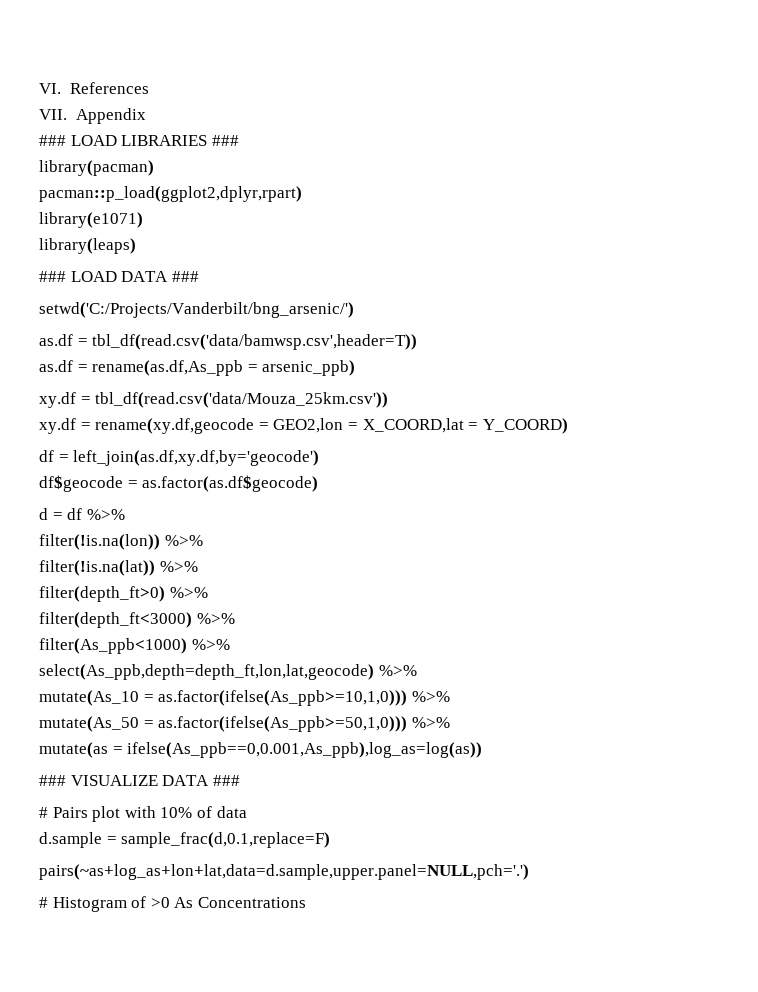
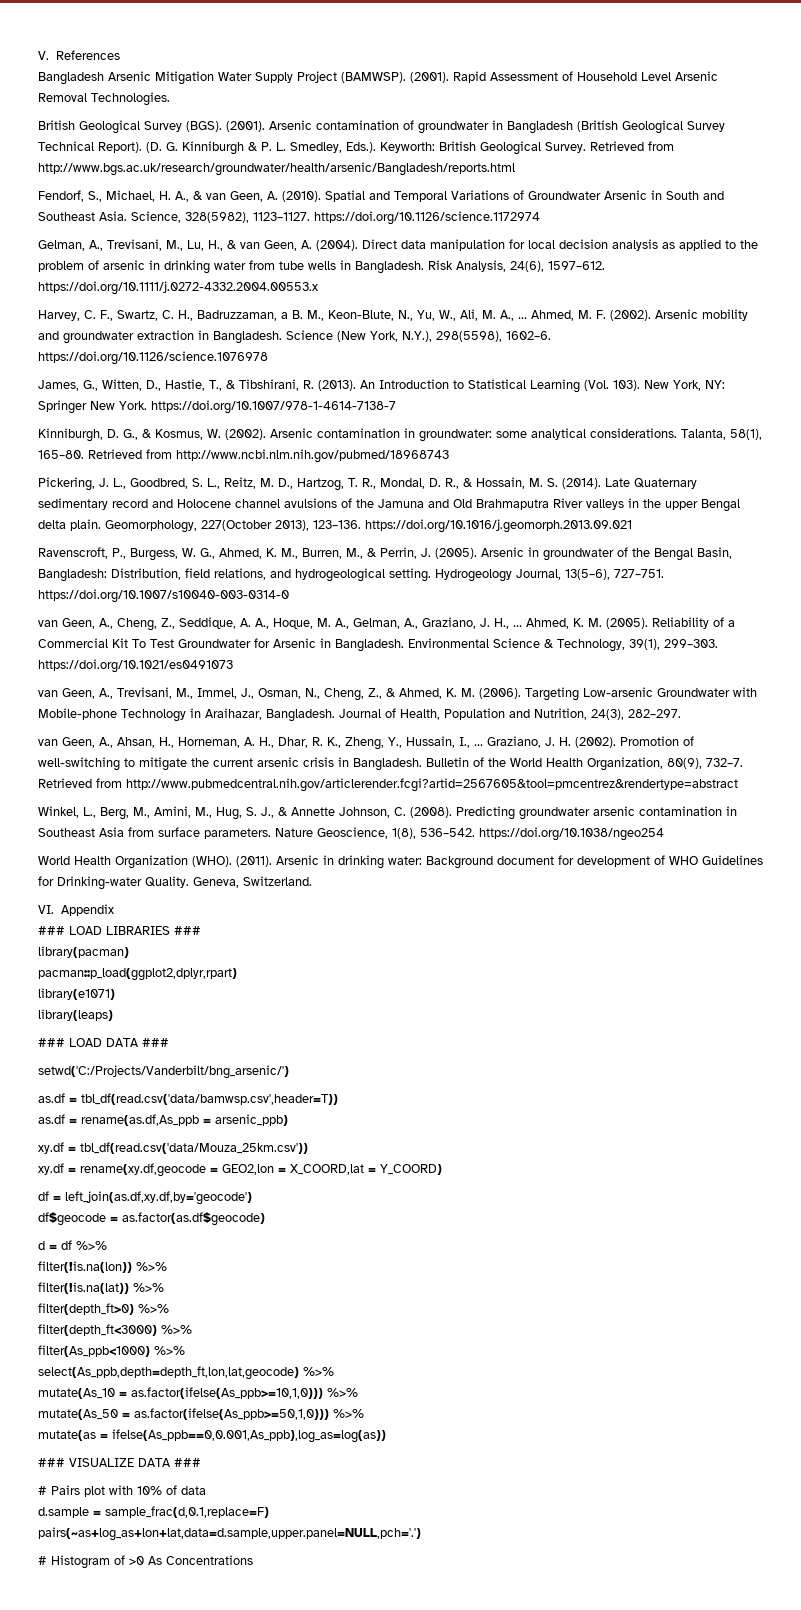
- VI. References
+ V. References
- VII. Appendix
+ Bangladesh Arsenic Mitigation Water Supply Project (BAMWSP). (2001). Rapid Assessment of Household Level Arsenic Removal Technologies.
+ British Geological Survey (BGS). (2001). Arsenic contamination of groundwater in Bangladesh (British Geological Survey Technical Report). (D. G. Kinniburgh & P. L. Smedley, Eds.). Keyworth: British Geological Survey. Retrieved from http://www.bgs.ac.uk/research/groundwater/health/arsenic/Bangladesh/reports.html
+ Fendorf, S., Michael, H. A., & van Geen, A. (2010). Spatial and Temporal Variations of Groundwater Arsenic in South and Southeast Asia. Science, 328(5982), 1123–1127. https://doi.org/10.1126/science.1172974
+ Gelman, A., Trevisani, M., Lu, H., & van Geen, A. (2004). Direct data manipulation for local decision analysis as applied to the problem of arsenic in drinking water from tube wells in Bangladesh. Risk Analysis, 24(6), 1597–612. https://doi.org/10.1111/j.0272-4332.2004.00553.x
+ Harvey, C. F., Swartz, C. H., Badruzzaman, a B. M., Keon-Blute, N., Yu, W., Ali, M. A., … Ahmed, M. F. (2002). Arsenic mobility and groundwater extraction in Bangladesh. Science (New York, N.Y.), 298(5598), 1602–6. https://doi.org/10.1126/science.1076978
+ James, G., Witten, D., Hastie, T., & Tibshirani, R. (2013). An Introduction to Statistical Learning (Vol. 103). New York, NY: Springer New York. https://doi.org/10.1007/978-1-4614-7138-7
+ Kinniburgh, D. G., & Kosmus, W. (2002). Arsenic contamination in groundwater: some analytical considerations. Talanta, 58(1), 165–80. Retrieved from http://www.ncbi.nlm.nih.gov/pubmed/18968743
+ Pickering, J. L., Goodbred, S. L., Reitz, M. D., Hartzog, T. R., Mondal, D. R., & Hossain, M. S. (2014). Late Quaternary sedimentary record and Holocene channel avulsions of the Jamuna and Old Brahmaputra River valleys in the upper Bengal delta plain. Geomorphology, 227(October 2013), 123–136. https://doi.org/10.1016/j.geomorph.2013.09.021
+ Ravenscroft, P., Burgess, W. G., Ahmed, K. M., Burren, M., & Perrin, J. (2005). Arsenic in groundwater of the Bengal Basin, Bangladesh: Distribution, field relations, and hydrogeological setting. Hydrogeology Journal, 13(5–6), 727–751. https://doi.org/10.1007/s10040-003-0314-0
+ van Geen, A., Cheng, Z., Seddique, A. A., Hoque, M. A., Gelman, A., Graziano, J. H., … Ahmed, K. M. (2005). Reliability of a Commercial Kit To Test Groundwater for Arsenic in Bangladesh. Environmental Science & Technology, 39(1), 299–303. https://doi.org/10.1021/es0491073
+ van Geen, A., Trevisani, M., Immel, J., Osman, N., Cheng, Z., & Ahmed, K. M. (2006). Targeting Low-arsenic Groundwater with Mobile-phone Technology in Araihazar, Bangladesh. Journal of Health, Population and Nutrition, 24(3), 282–297.
+ van Geen, A., Ahsan, H., Horneman, A. H., Dhar, R. K., Zheng, Y., Hussain, I., … Graziano, J. H. (2002). Promotion of well-switching to mitigate the current arsenic crisis in Bangladesh. Bulletin of the World Health Organization, 80(9), 732–7. Retrieved from http://www.pubmedcentral.nih.gov/articlerender.fcgi?artid=2567605&tool=pmcentrez&rendertype=abstract
+ Winkel, L., Berg, M., Amini, M., Hug, S. J., & Annette Johnson, C. (2008). Predicting groundwater arsenic contamination in Southeast Asia from surface parameters. Nature Geoscience, 1(8), 536–542. https://doi.org/10.1038/ngeo254
+ World Health Organization (WHO). (2011). Arsenic in drinking water: Background document for development of WHO Guidelines for Drinking-water Quality. Geneva, Switzerland.
+ VI. Appendix

